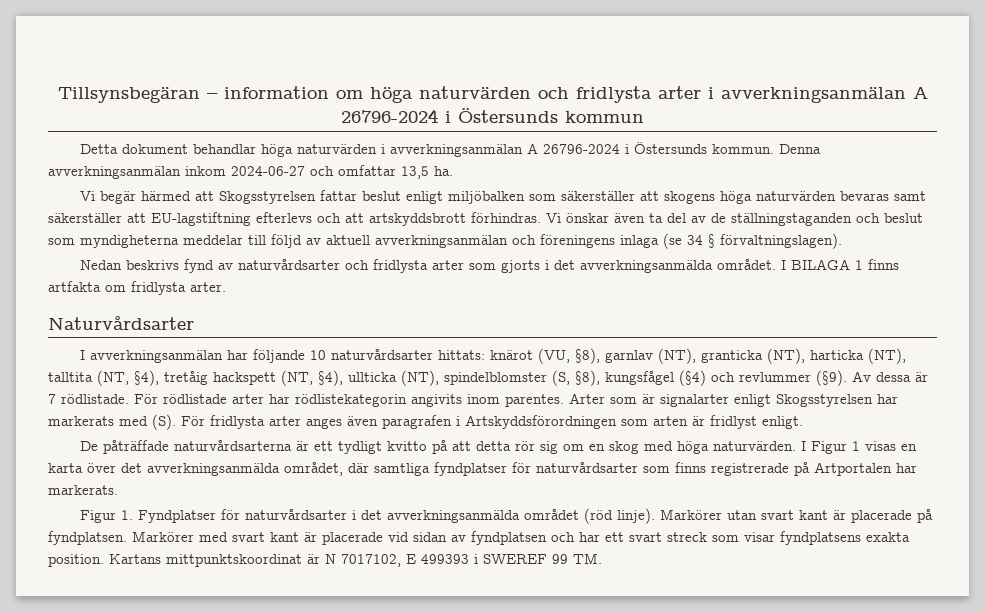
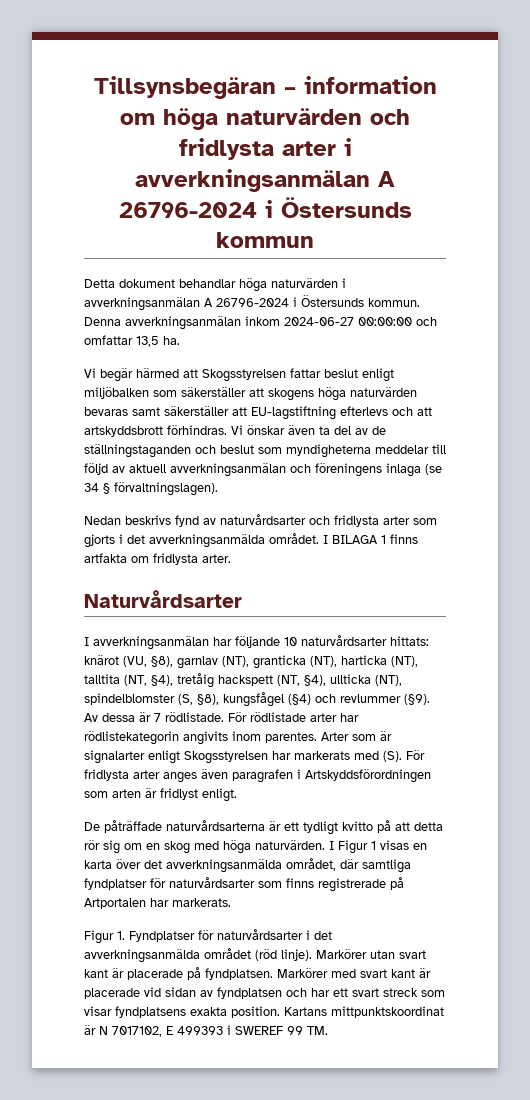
- Denna avverkningsanmälan inkom 2024-06-27 och omfattar 13,5 ha.
+ Denna avverkningsanmälan inkom 2024-06-27 00:00:00 och omfattar 13,5 ha.

